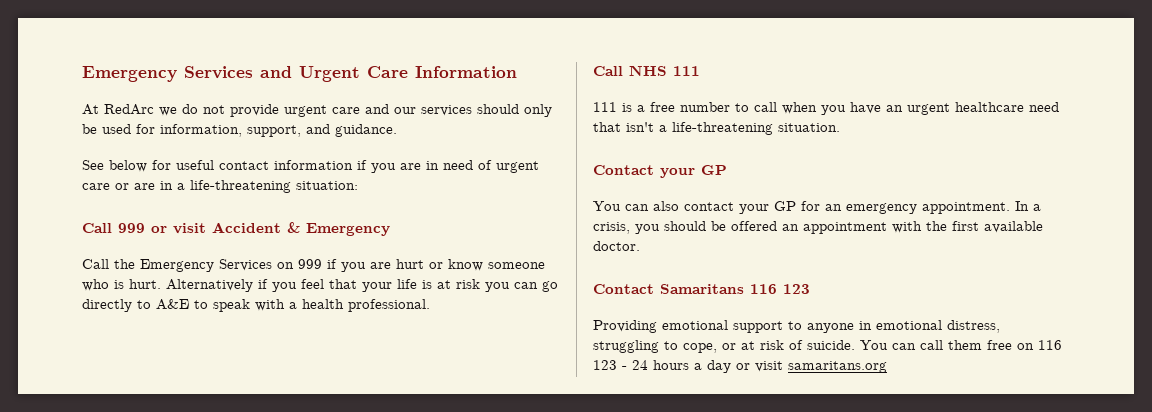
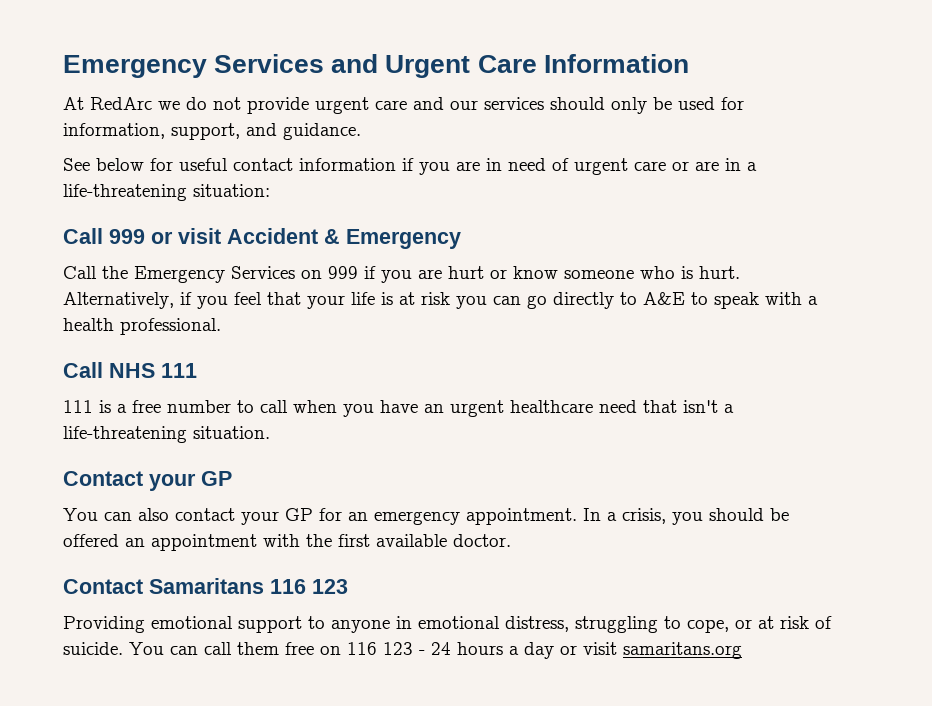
- Alternatively if you feel that your life is at risk you can go directly to A&E to speak with a health professional.
+ Alternatively, if you feel that your life is at risk you can go directly to A&E to speak with a health professional.

